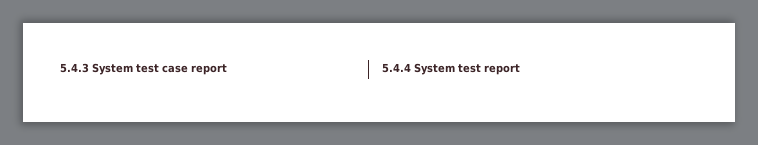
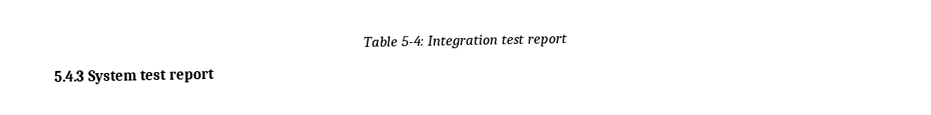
+ Table 5-4: Integration test report
- 5.4.3 System test case report
- 5.4.4 System test report
+ 5.4.3 System test report

